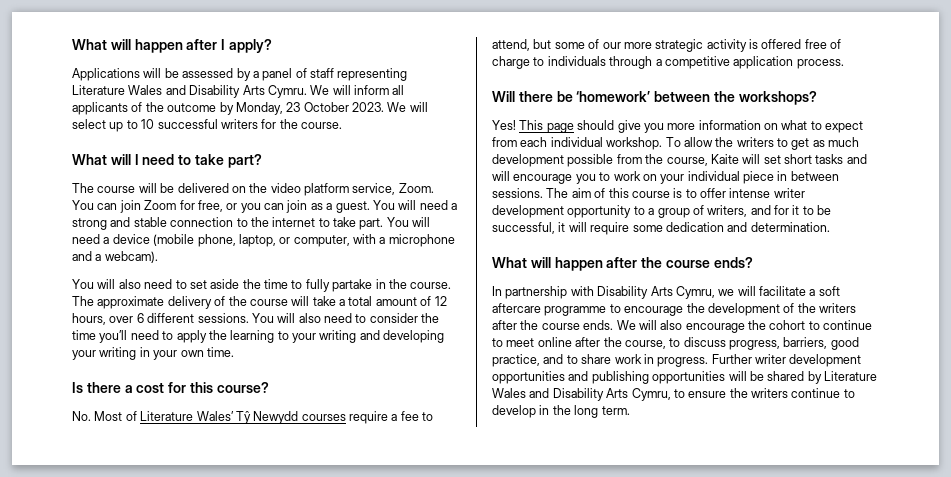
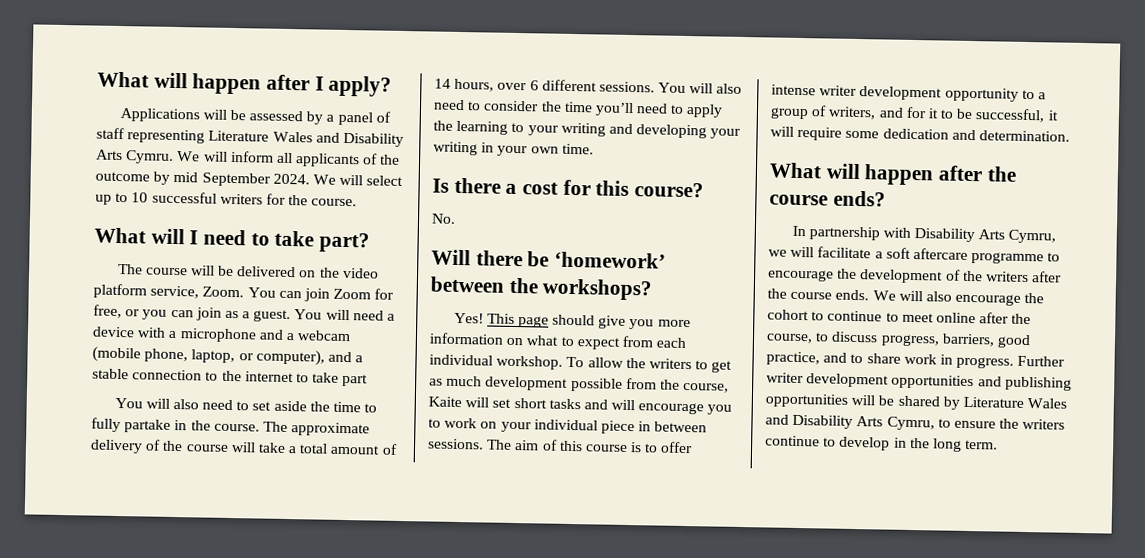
- We will inform all applicants of the outcome by Monday, 23 October 2023.
+ We will inform all applicants of the outcome by mid September 2024.
- You will need a strong and stable connection to the internet to take part. You will need a device (mobile phone, laptop, or computer, with a microphone and a webcam).
+ You will need a device with a microphone and a webcam (mobile phone, laptop, or computer), and a stable connection to the internet to take part
- The approximate delivery of the course will take a total amount of 12 hours, over 6 different sessions.
+ The approximate delivery of the course will take a total amount of 14 hours, over 6 different sessions.
- No. Most of Literature Wales’ Tŷ Newydd courses require a fee to attend, but some of our more strategic activity is offered free of charge to individuals through a competitive application process.
+ No.

